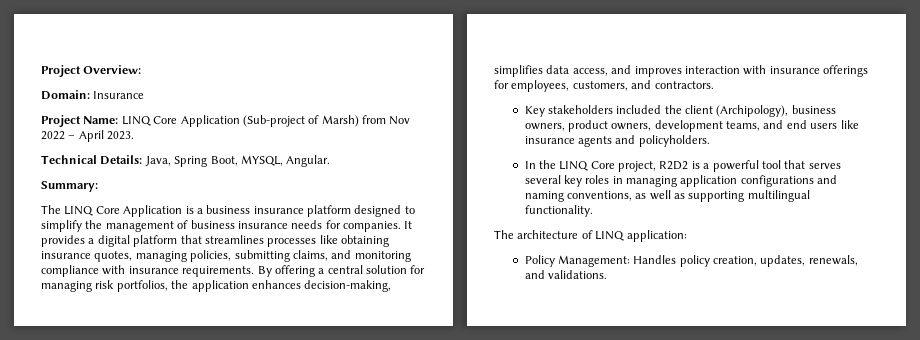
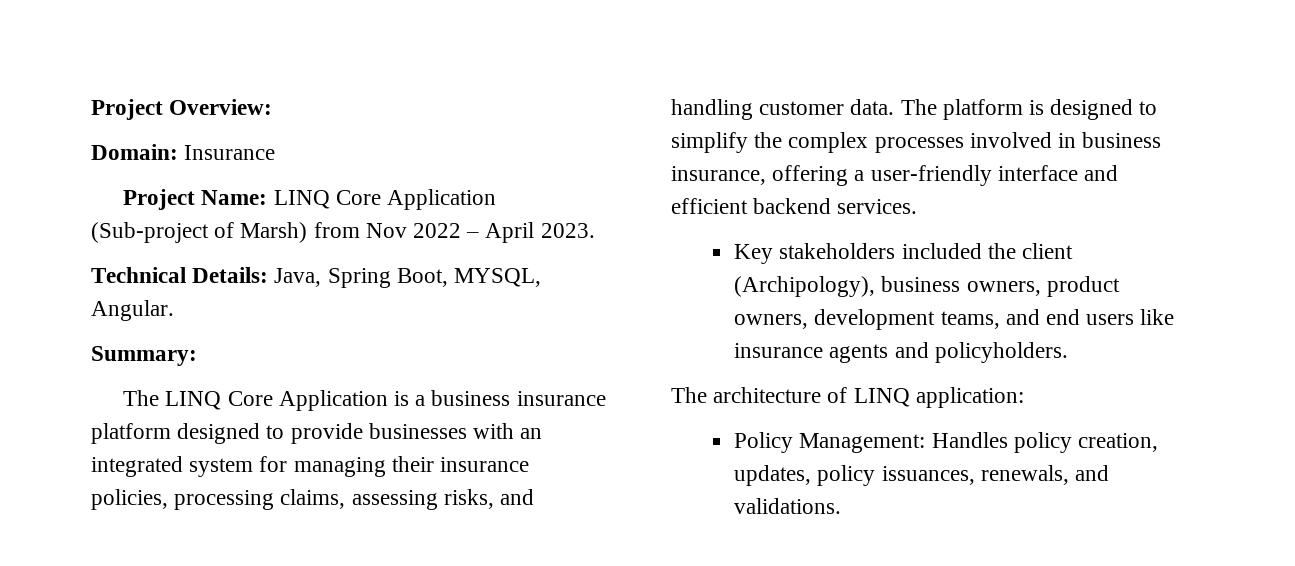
- The LINQ Core Application is a business insurance platform designed to simplify the management of business insurance needs for companies. It provides a digital platform that streamlines processes like obtaining insurance quotes, managing policies, submitting claims, and monitoring compliance with insurance requirements. By offering a central solution for managing risk portfolios, the application enhances decision-making, simplifies data access, and improves interaction with insurance offerings for employees, customers, and contractors.
+ The LINQ Core Application is a business insurance platform designed to provide businesses with an integrated system for managing their insurance policies, processing claims, assessing risks, and handling customer data. The platform is designed to simplify the complex processes involved in business insurance, offering a user-friendly interface and efficient backend services.
- In the LINQ Core project, R2D2 is a powerful tool that serves several key roles in managing application configurations and naming conventions, as well as supporting multilingual functionality.
- Policy Management: Handles policy creation, updates, renewals, and validations.
+ Policy Management: Handles policy creation, updates, policy issuances, renewals, and validations.

